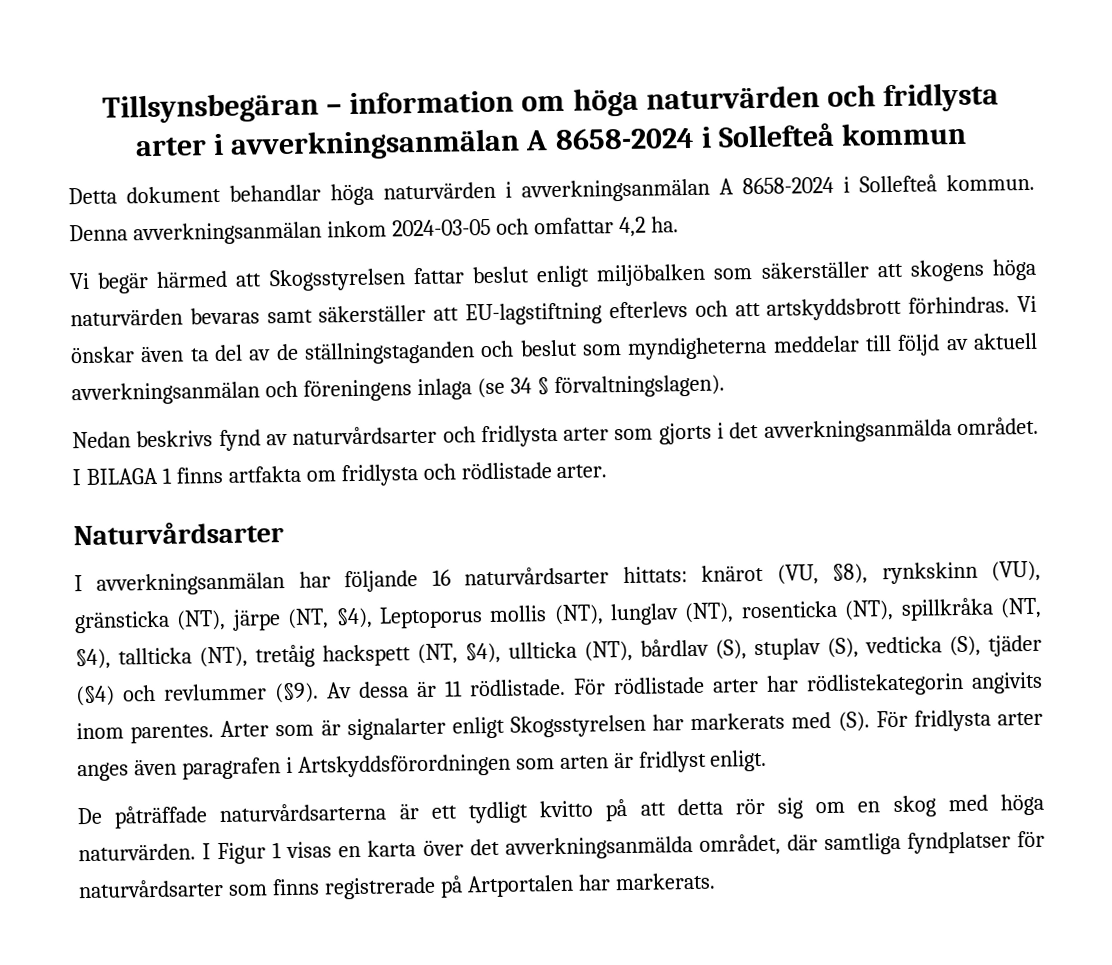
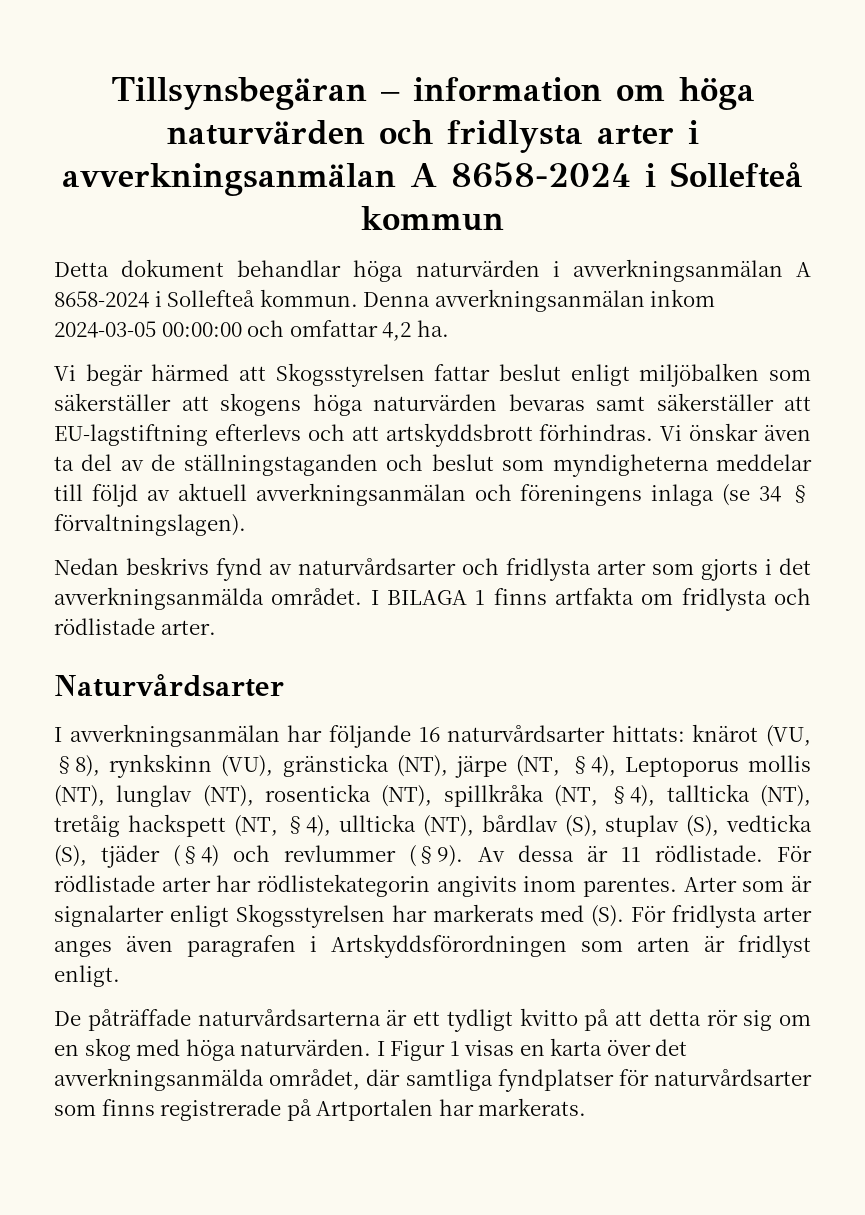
- Denna avverkningsanmälan inkom 2024-03-05 och omfattar 4,2 ha.
+ Denna avverkningsanmälan inkom 2024-03-05 00:00:00 och omfattar 4,2 ha.

